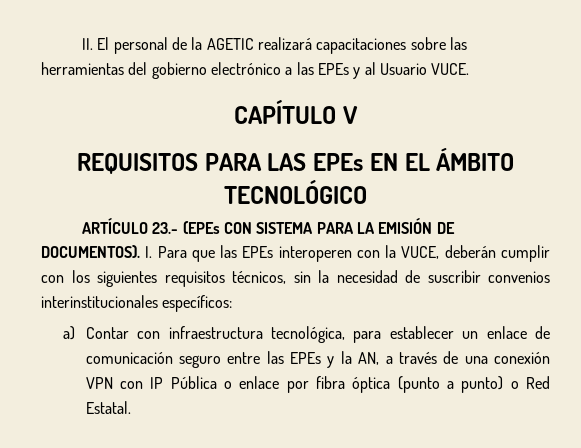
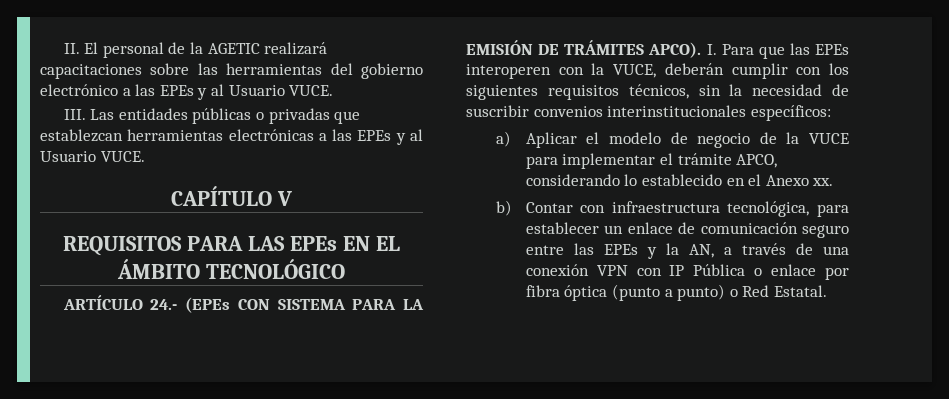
+ III. Las entidades públicas o privadas que establezcan herramientas electrónicas a las EPEs y al Usuario VUCE.
- ARTÍCULO 23.- (EPEs CON SISTEMA PARA LA EMISIÓN DE DOCUMENTOS).
+ ARTÍCULO 24.- (EPEs CON SISTEMA PARA LA EMISIÓN DE TRÁMITES APCO).
- a) Contar con infraestructura tecnológica, para establecer un enlace de comunicación seguro entre las EPEs y la AN, a través de una conexión VPN con IP Pública o enlace por fibra óptica (punto a punto) o Red Estatal.
+ a) Aplicar el modelo de negocio de la VUCE para implementar el trámite APCO, considerando lo establecido en el Anexo xx.
+ b) Contar con infraestructura tecnológica, para establecer un enlace de comunicación seguro entre las EPEs y la AN, a través de una conexión VPN con IP Pública o enlace por fibra óptica (punto a punto) o Red Estatal.

